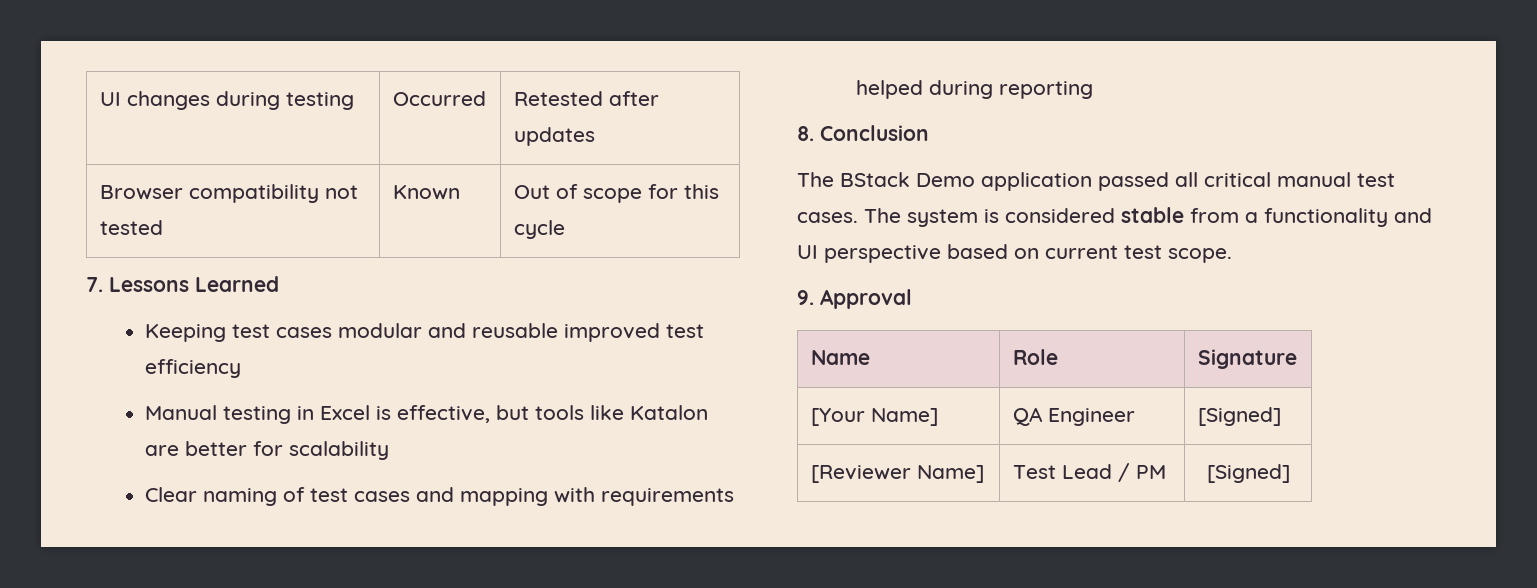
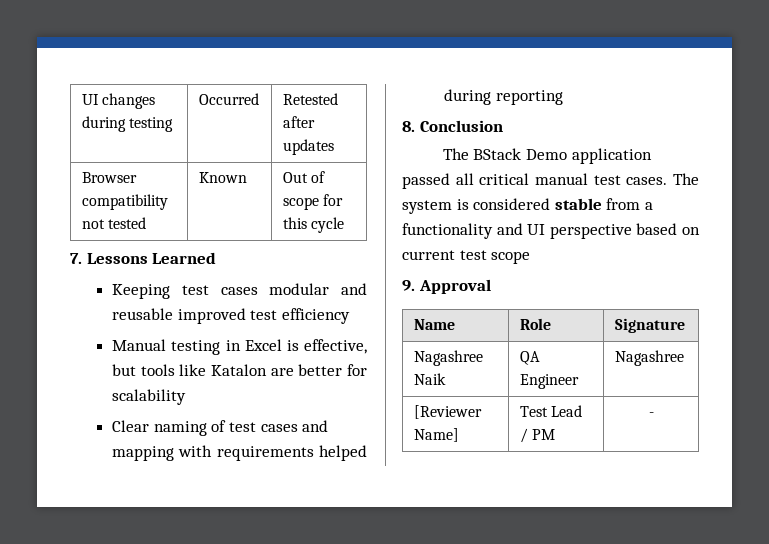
- The system is considered stable from a functionality and UI perspective based on current test scope.
+ The system is considered stable from a functionality and UI perspective based on current test scope
- [Your Name] | QA Engineer | [Signed]
+ Nagashree Naik | QA Engineer | Nagashree
- [Reviewer Name] | Test Lead / PM | [Signed]
+ [Reviewer Name] | Test Lead / PM | -

